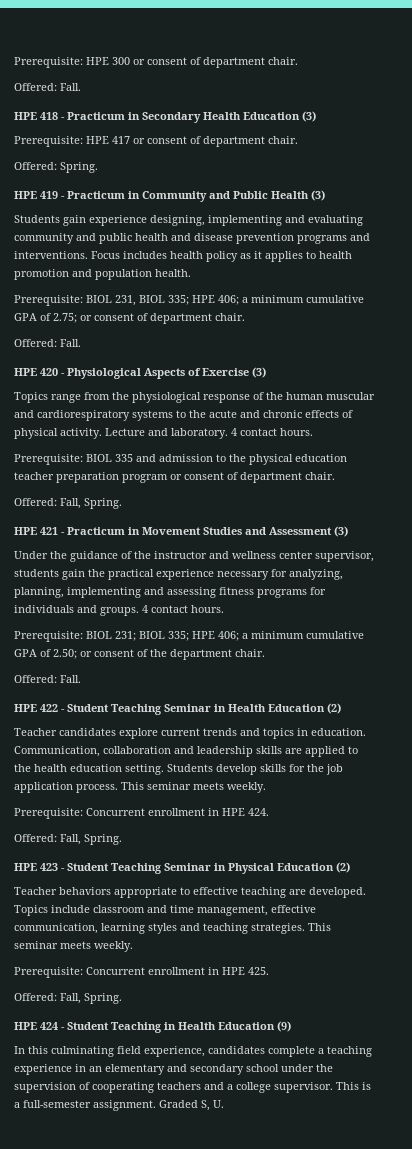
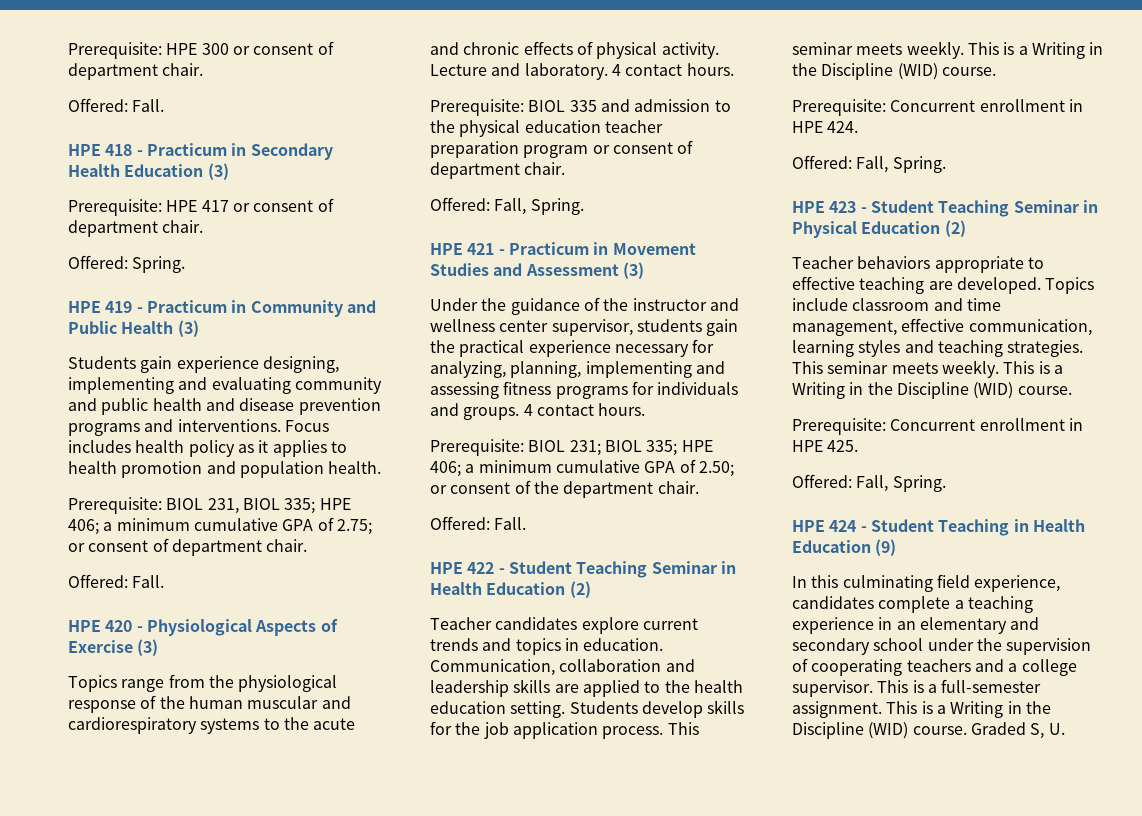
- Students develop skills for the job application process. This seminar meets weekly.
+ Students develop skills for the job application process. This seminar meets weekly. This is a Writing in the Discipline (WID) course.
- Topics include classroom and time management, effective communication, learning styles and teaching strategies. This seminar meets weekly.
+ Topics include classroom and time management, effective communication, learning styles and teaching strategies. This seminar meets weekly. This is a Writing in the Discipline (WID) course.
- This is a full-semester assignment.
+ This is a full-semester assignment. This is a Writing in the Discipline (WID) course.

